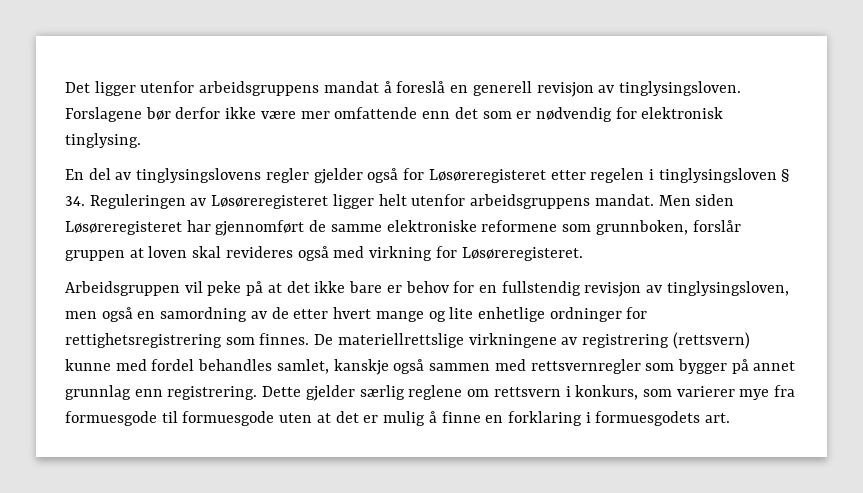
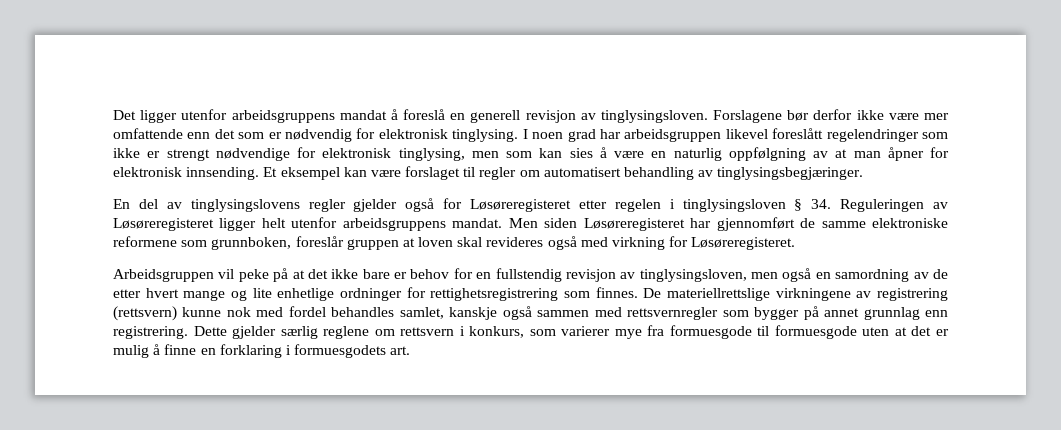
+ I noen grad har arbeidsgruppen likevel foreslått regelendringer som ikke er strengt nødvendige for elektronisk tinglysing, men som kan sies å være en naturlig oppfølgning av at man åpner for elektronisk innsending. Et eksempel kan være forslaget til regler om automatisert behandling av tinglysingsbegjæringer.
- Men siden Løsøreregisteret har gjennomført de samme elektroniske reformene som grunnboken, forslår gruppen at loven skal revideres også med virkning for Løsøreregisteret.
+ Men siden Løsøreregisteret har gjennomført de samme elektroniske reformene som grunnboken, foreslår gruppen at loven skal revideres også med virkning for Løsøreregisteret.
- De materiellrettslige virkningene av registrering (rettsvern) kunne med fordel behandles samlet, kanskje også sammen med rettsvernregler som bygger på annet grunnlag enn registrering.
+ De materiellrettslige virkningene av registrering (rettsvern) kunne nok med fordel behandles samlet, kanskje også sammen med rettsvernregler som bygger på annet grunnlag enn registrering.

